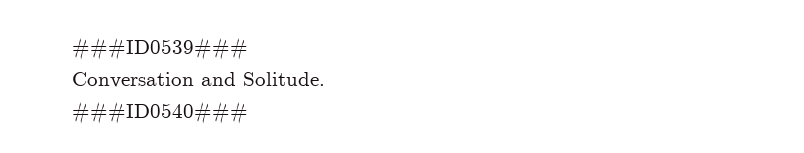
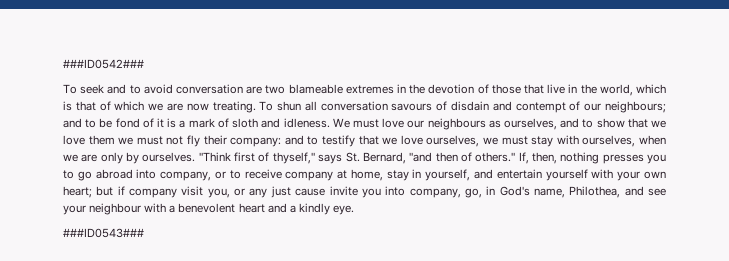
- ###ID0539###
- Conversation and Solitude.
- ###ID0540###
+ ###ID0542###
+ To seek and to avoid conversation are two blameable extremes in the devotion of those that live in the world, which is that of which we are now treating. To shun all conversation savours of disdain and contempt of our neighbours; and to be fond of it is a mark of sloth and idleness. We must love our neighbours as ourselves, and to show that we love them we must not fly their company: and to testify that we love ourselves, we must stay with ourselves, when we are only by ourselves. "Think first of thyself," says St. Bernard, "and then of others." If, then, nothing presses you to go abroad into company, or to receive company at home, stay in yourself, and entertain yourself with your own heart; but if company visit you, or any just cause invite you into company, go, in God's name, Philothea, and see your neighbour with a benevolent heart and a kindly eye.
+ ###ID0543###

